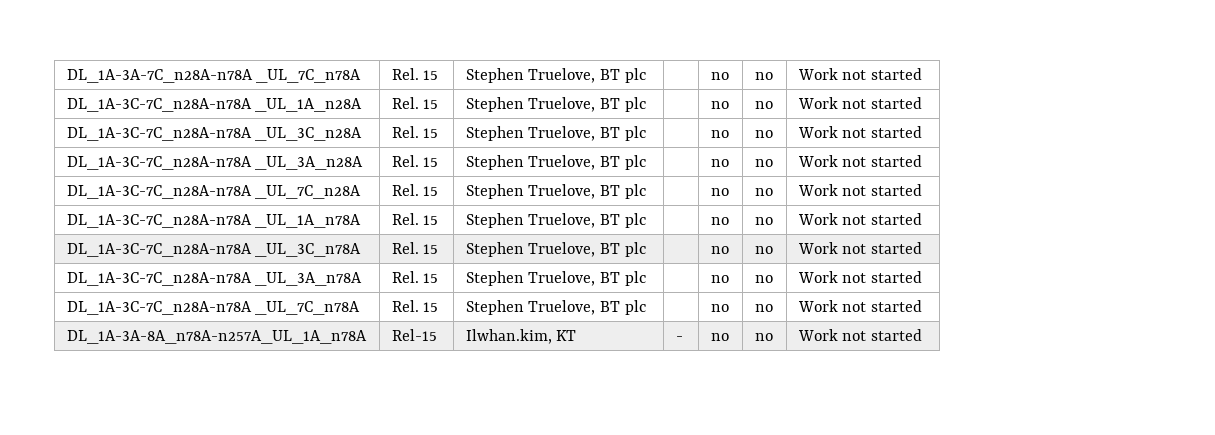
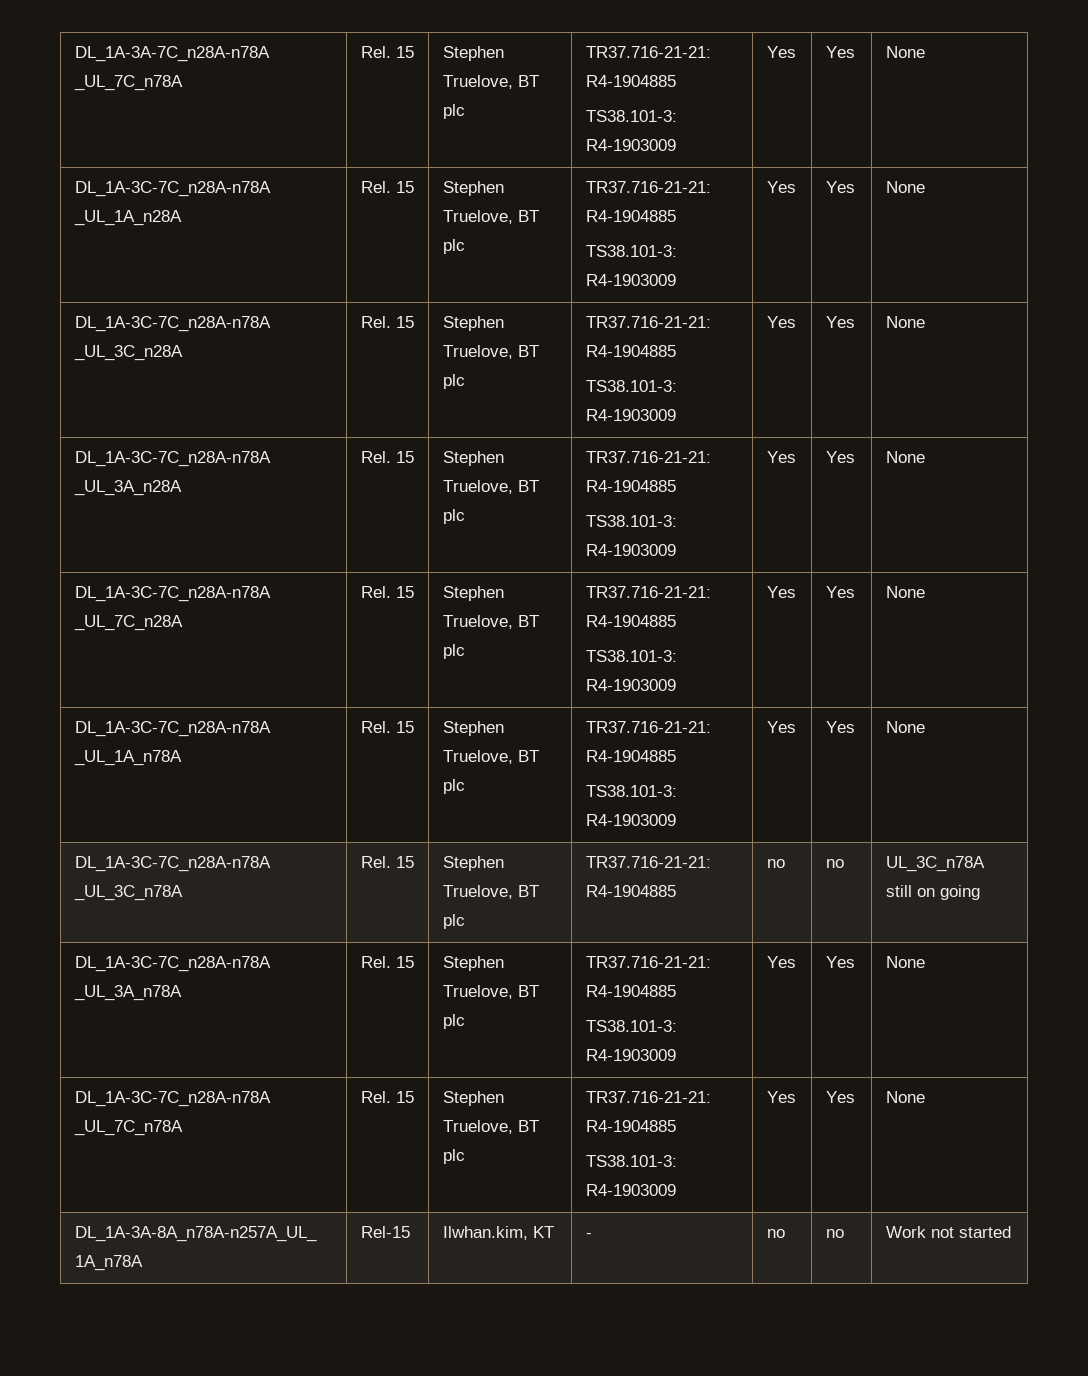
- DL_1A-3A-7C_n28A-n78A _UL_7C_n78A | Rel. 15 | Stephen Truelove, BT plc | | no | no | Work not started
+ DL_1A-3A-7C_n28A-n78A _UL_7C_n78A | Rel. 15 | Stephen Truelove, BT plc | TR37.716-21-21: R4-1904885
+ TS38.101-3: R4-1903009 | Yes | Yes | None
- DL_1A-3C-7C_n28A-n78A _UL_1A_n28A | Rel. 15 | Stephen Truelove, BT plc | | no | no | Work not started
+ DL_1A-3C-7C_n28A-n78A _UL_1A_n28A | Rel. 15 | Stephen Truelove, BT plc | TR37.716-21-21: R4-1904885
+ TS38.101-3: R4-1903009 | Yes | Yes | None
- DL_1A-3C-7C_n28A-n78A _UL_3C_n28A | Rel. 15 | Stephen Truelove, BT plc | | no | no | Work not started
+ DL_1A-3C-7C_n28A-n78A _UL_3C_n28A | Rel. 15 | Stephen Truelove, BT plc | TR37.716-21-21: R4-1904885
+ TS38.101-3: R4-1903009 | Yes | Yes | None
- DL_1A-3C-7C_n28A-n78A _UL_3A_n28A | Rel. 15 | Stephen Truelove, BT plc | | no | no | Work not started
+ DL_1A-3C-7C_n28A-n78A _UL_3A_n28A | Rel. 15 | Stephen Truelove, BT plc | TR37.716-21-21: R4-1904885
+ TS38.101-3: R4-1903009 | Yes | Yes | None
- DL_1A-3C-7C_n28A-n78A _UL_7C_n28A | Rel. 15 | Stephen Truelove, BT plc | | no | no | Work not started
+ DL_1A-3C-7C_n28A-n78A _UL_7C_n28A | Rel. 15 | Stephen Truelove, BT plc | TR37.716-21-21: R4-1904885
+ TS38.101-3: R4-1903009 | Yes | Yes | None
- DL_1A-3C-7C_n28A-n78A _UL_1A_n78A | Rel. 15 | Stephen Truelove, BT plc | | no | no | Work not started
+ DL_1A-3C-7C_n28A-n78A _UL_1A_n78A | Rel. 15 | Stephen Truelove, BT plc | TR37.716-21-21: R4-1904885
+ TS38.101-3: R4-1903009 | Yes | Yes | None
- DL_1A-3C-7C_n28A-n78A _UL_3C_n78A | Rel. 15 | Stephen Truelove, BT plc | | no | no | Work not started
+ DL_1A-3C-7C_n28A-n78A _UL_3C_n78A | Rel. 15 | Stephen Truelove, BT plc | TR37.716-21-21: R4-1904885 | no | no | UL_3C_n78A still on going
- DL_1A-3C-7C_n28A-n78A _UL_3A_n78A | Rel. 15 | Stephen Truelove, BT plc | | no | no | Work not started
+ DL_1A-3C-7C_n28A-n78A _UL_3A_n78A | Rel. 15 | Stephen Truelove, BT plc | TR37.716-21-21: R4-1904885
+ TS38.101-3: R4-1903009 | Yes | Yes | None
- DL_1A-3C-7C_n28A-n78A _UL_7C_n78A | Rel. 15 | Stephen Truelove, BT plc | | no | no | Work not started
+ DL_1A-3C-7C_n28A-n78A _UL_7C_n78A | Rel. 15 | Stephen Truelove, BT plc | TR37.716-21-21: R4-1904885
+ TS38.101-3: R4-1903009 | Yes | Yes | None

